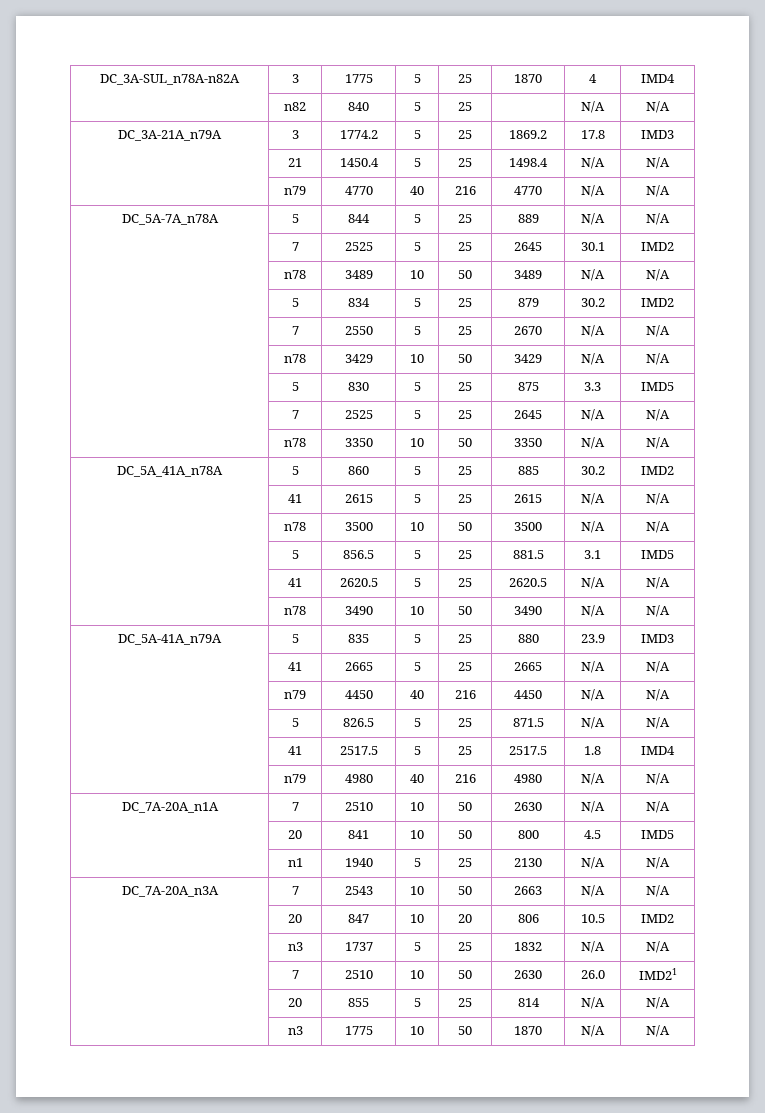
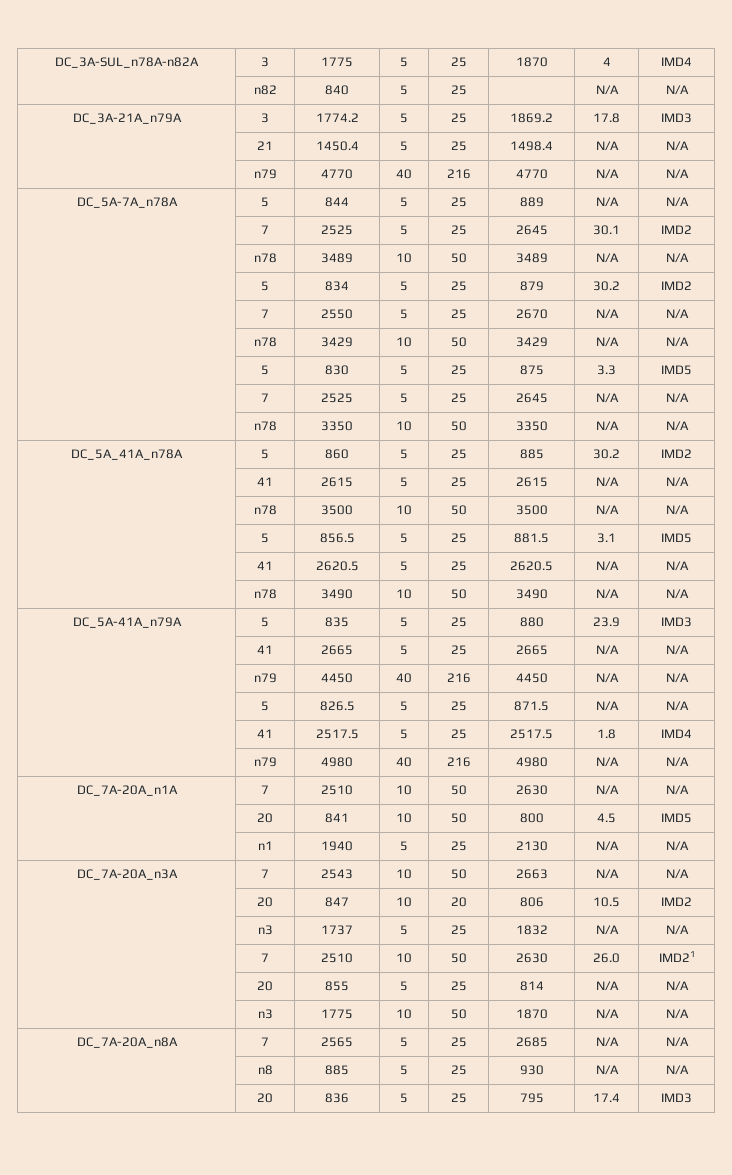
+ DC_7A-20A_n8A | 7 | 2565 | 5 | 25 | 2685 | N/A | N/A
+ | n8 | 885 | 5 | 25 | 930 | N/A | N/A
+ | 20 | 836 | 5 | 25 | 795 | 17.4 | IMD3

